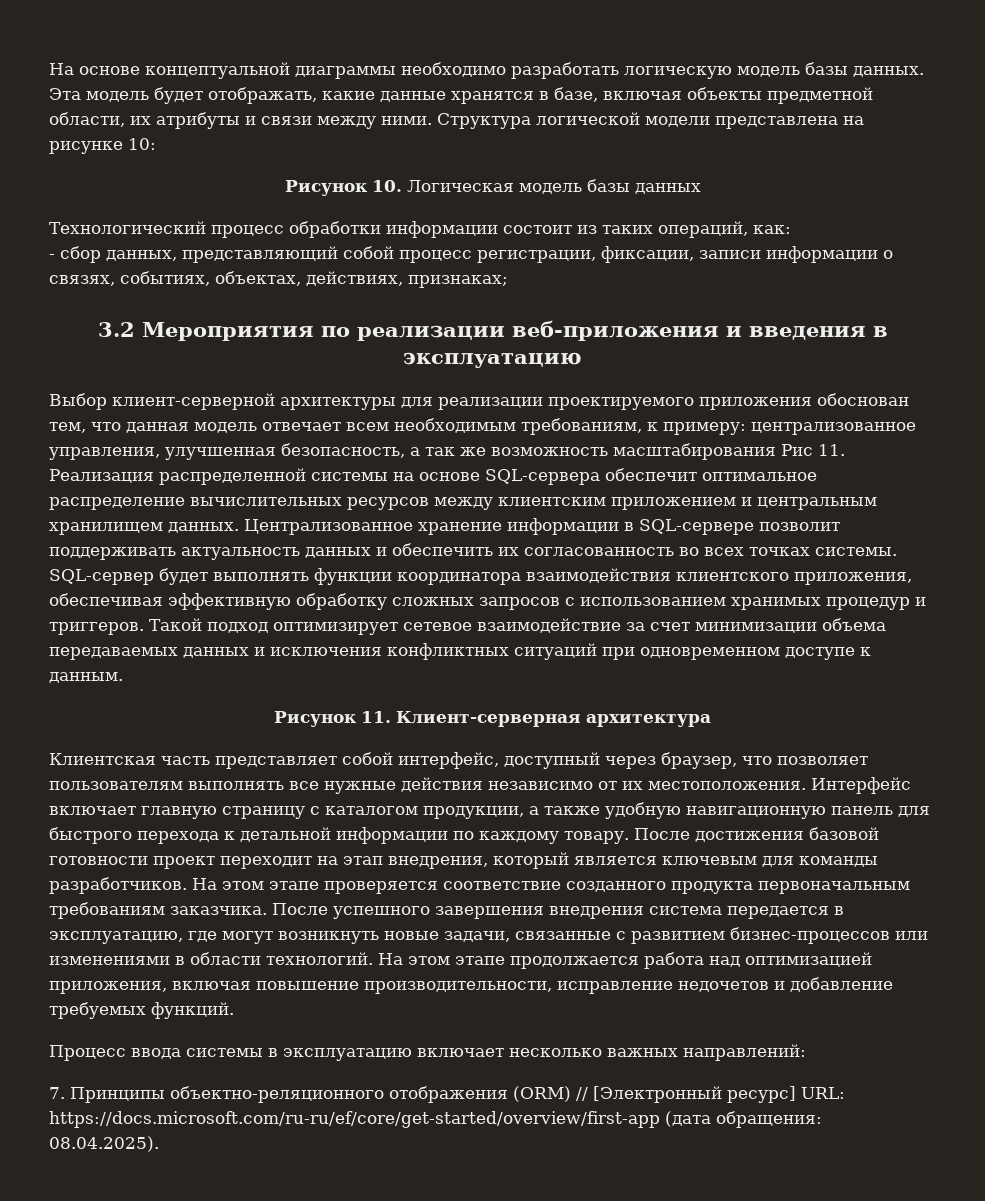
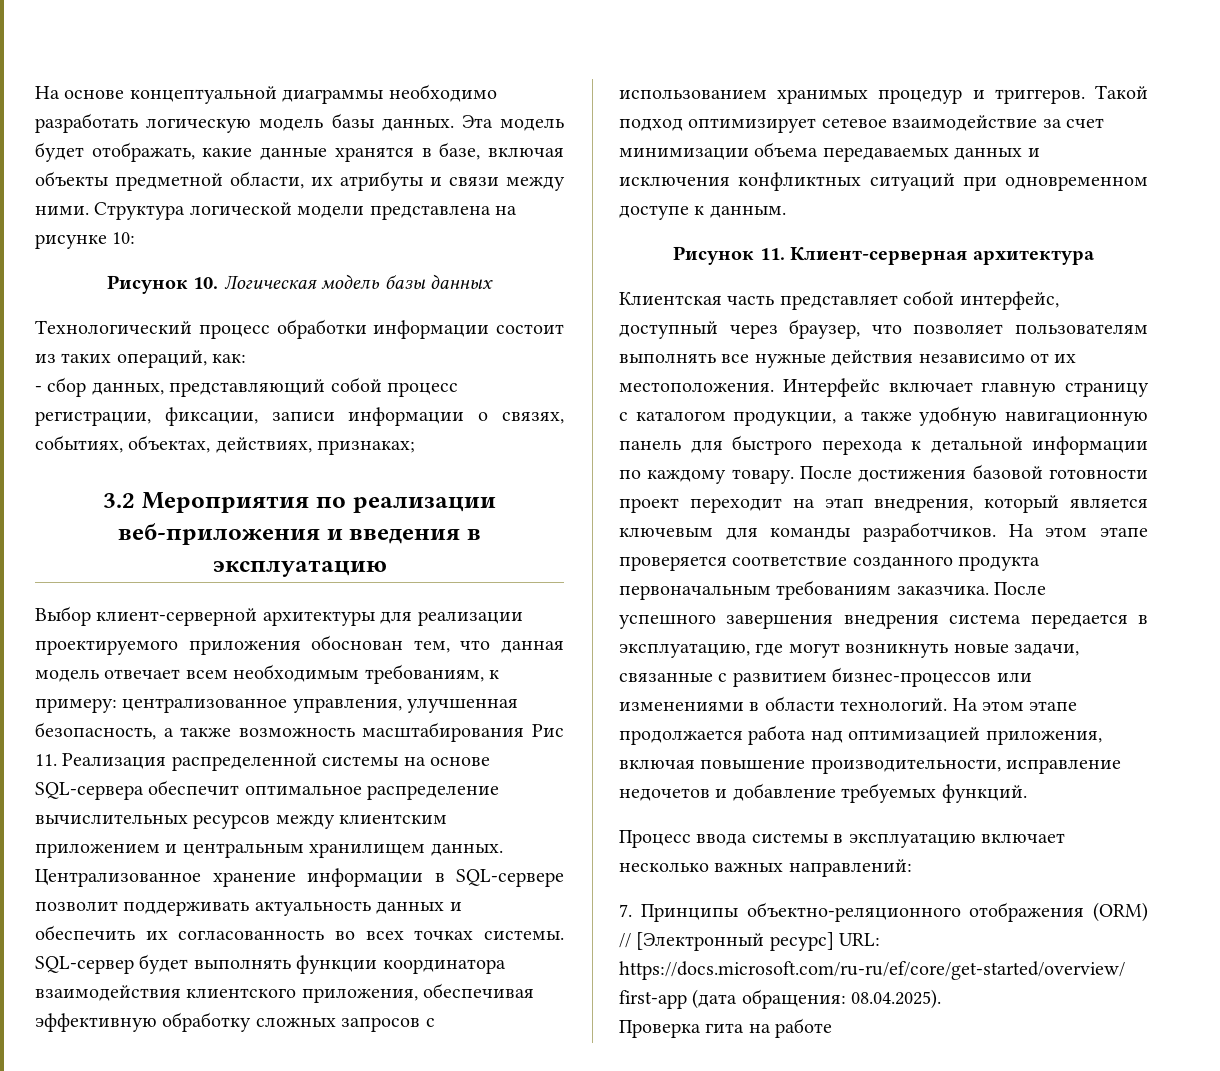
- Выбор клиент-серверной архитектуры для реализации проектируемого приложения обоснован тем, что данная модель отвечает всем необходимым требованиям, к примеру: централизованное управления, улучшенная безопасность, а так же возможность масштабирования Рис 11. Реализация распределенной системы на основе SQL-сервера обеспечит оптимальное распределение вычислительных ресурсов между клиентским приложением и центральным хранилищем данных.
+ Выбор клиент-серверной архитектуры для реализации проектируемого приложения обоснован тем, что данная модель отвечает всем необходимым требованиям, к примеру: централизованное управления, улучшенная безопасность, а также возможность масштабирования Рис 11. Реализация распределенной системы на основе SQL-сервера обеспечит оптимальное распределение вычислительных ресурсов между клиентским приложением и центральным хранилищем данных.
+ Проверка гита на работе

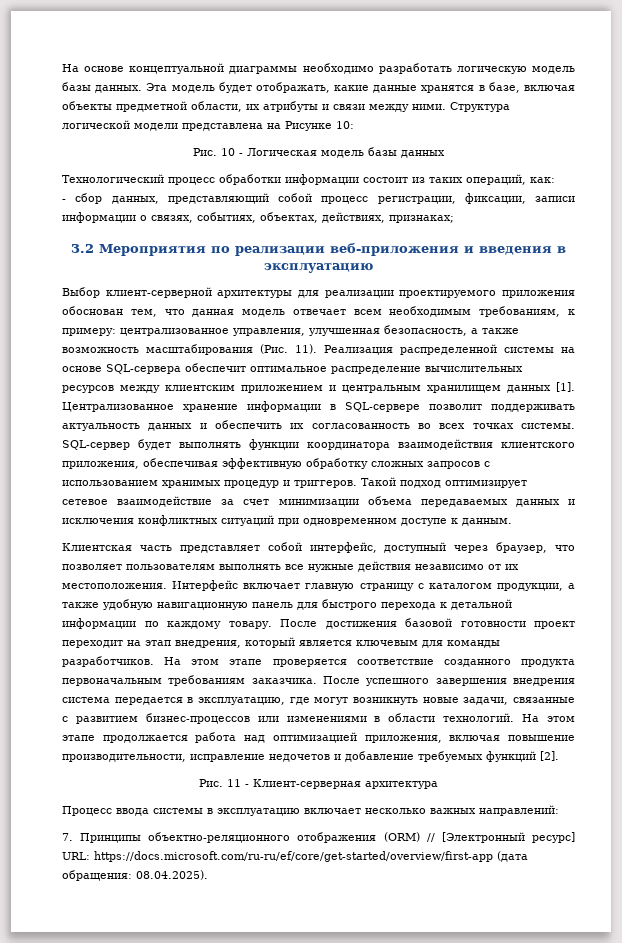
- Структура логической модели представлена на рисунке 10:
+ Структура логической модели представлена на Рисунке 10:
- Рисунок 10. Логическая модель базы данных
+ Рис. 10 - Логическая модель базы данных
- Выбор клиент-серверной архитектуры для реализации проектируемого приложения обоснован тем, что данная модель отвечает всем необходимым требованиям, к примеру: централизованное управления, улучшенная безопасность, а также возможность масштабирования Рис 11. Реализация распределенной системы на основе SQL-сервера обеспечит оптимальное распределение вычислительных ресурсов между клиентским приложением и центральным хранилищем данных.
+ Выбор клиент-серверной архитектуры для реализации проектируемого приложения обоснован тем, что данная модель отвечает всем необходимым требованиям, к примеру: централизованное управления, улучшенная безопасность, а также возможность масштабирования (Рис. 11). Реализация распределенной системы на основе SQL-сервера обеспечит оптимальное распределение вычислительных ресурсов между клиентским приложением и центральным хранилищем данных [1].
- Рисунок 11. Клиент-серверная архитектура
- На этом этапе продолжается работа над оптимизацией приложения, включая повышение производительности, исправление недочетов и добавление требуемых функций.
+ На этом этапе продолжается работа над оптимизацией приложения, включая повышение производительности, исправление недочетов и добавление требуемых функций [2].
+ Рис. 11 - Клиент-серверная архитектура
- Проверка гита на работе

